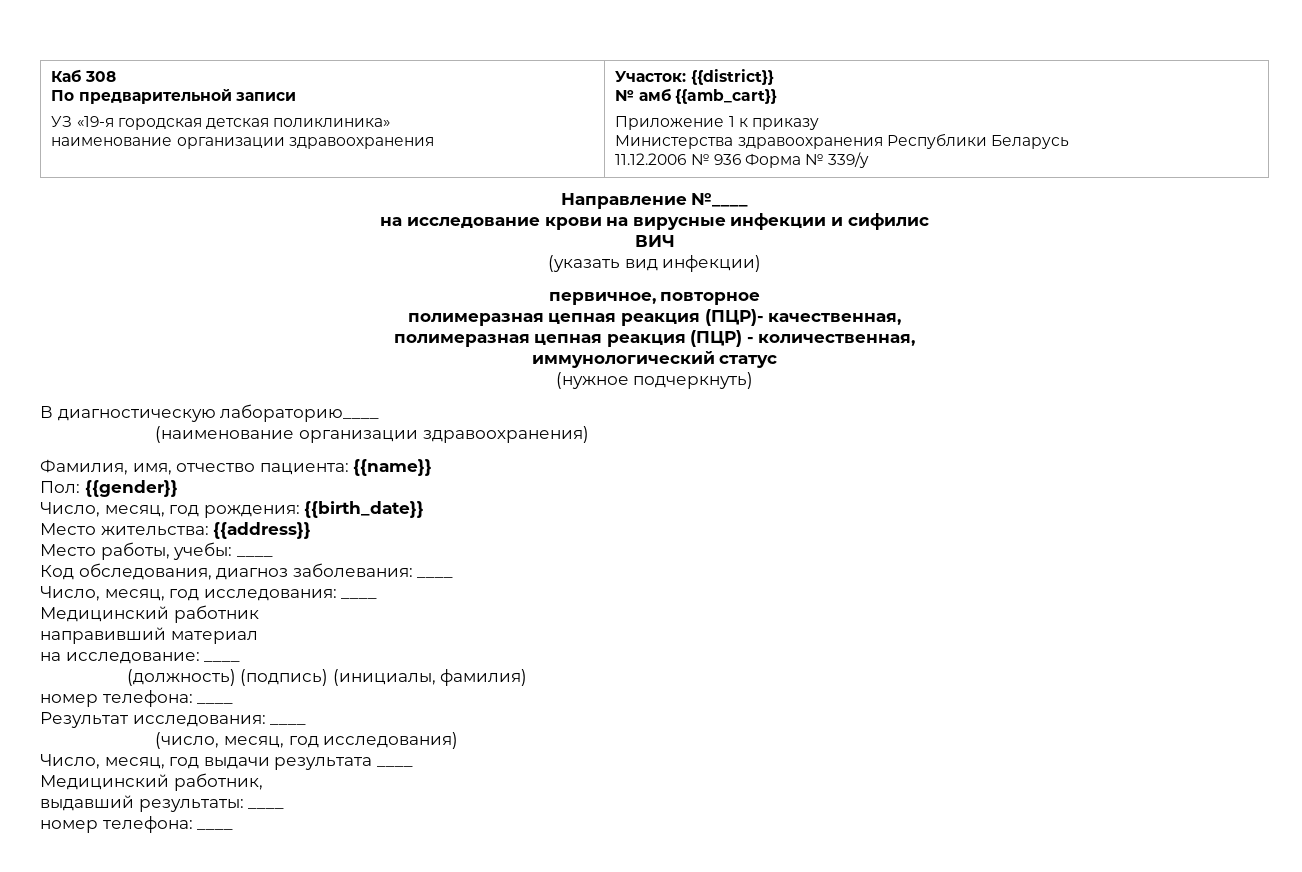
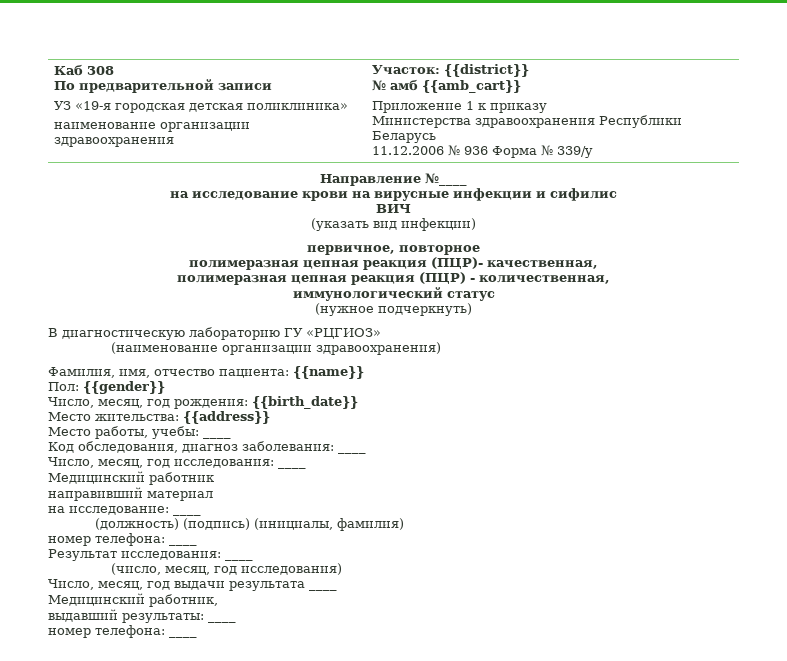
- В диагностическую лабораторию____
+ В диагностическую лабораторию ГУ «РЦГИОЗ»

